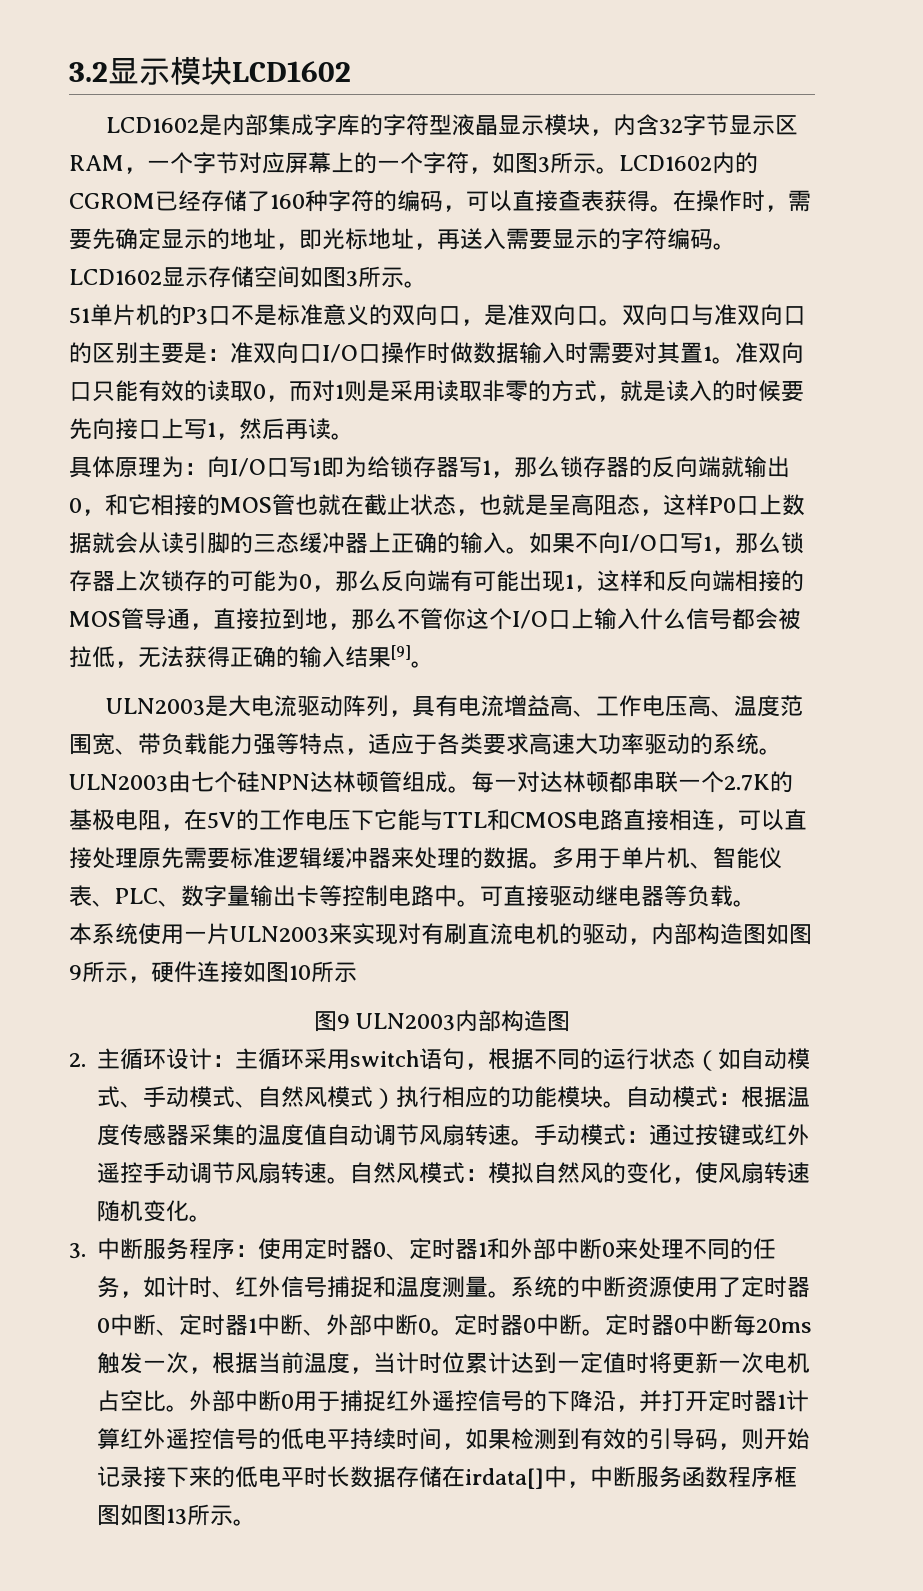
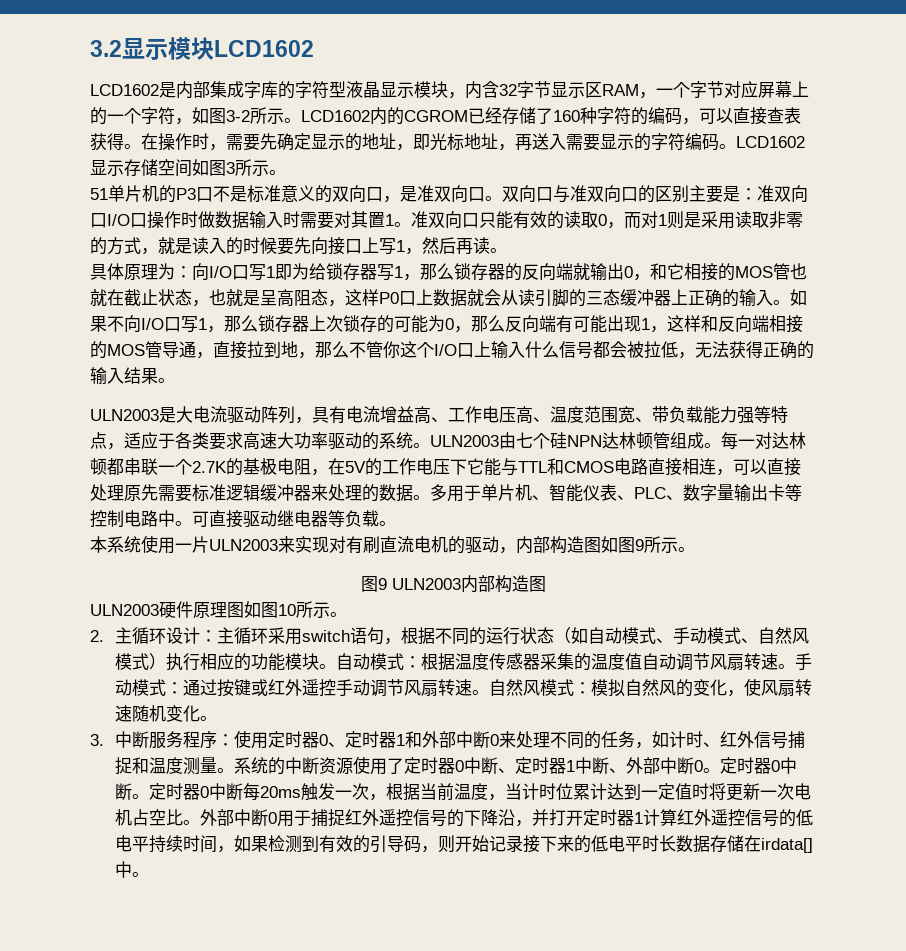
- LCD1602是内部集成字库的字符型液晶显示模块，内含32字节显示区RAM，一个字节对应屏幕上的一个字符，如图3所示。
+ LCD1602是内部集成字库的字符型液晶显示模块，内含32字节显示区RAM，一个字节对应屏幕上的一个字符，如图3-2所示。
- 如果不向I/O口写1，那么锁存器上次锁存的可能为0，那么反向端有可能出现1，这样和反向端相接的MOS管导通，直接拉到地，那么不管你这个I/O口上输入什么信号都会被拉低，无法获得正确的输入结果[9]。
+ 如果不向I/O口写1，那么锁存器上次锁存的可能为0，那么反向端有可能出现1，这样和反向端相接的MOS管导通，直接拉到地，那么不管你这个I/O口上输入什么信号都会被拉低，无法获得正确的输入结果。
- 本系统使用一片ULN2003来实现对有刷直流电机的驱动，内部构造图如图9所示，硬件连接如图10所示
+ 本系统使用一片ULN2003来实现对有刷直流电机的驱动，内部构造图如图9所示。
+ ULN2003硬件原理图如图10所示。
- 外部中断0用于捕捉红外遥控信号的下降沿，并打开定时器1计算红外遥控信号的低电平持续时间，如果检测到有效的引导码，则开始记录接下来的低电平时长数据存储在irdata[]中，中断服务函数程序框图如图13所示。
+ 外部中断0用于捕捉红外遥控信号的下降沿，并打开定时器1计算红外遥控信号的低电平持续时间，如果检测到有效的引导码，则开始记录接下来的低电平时长数据存储在irdata[]中。

